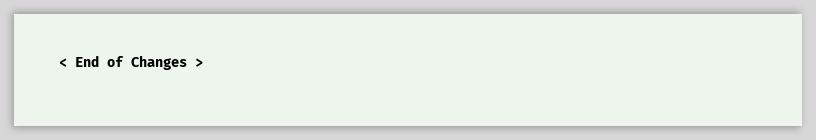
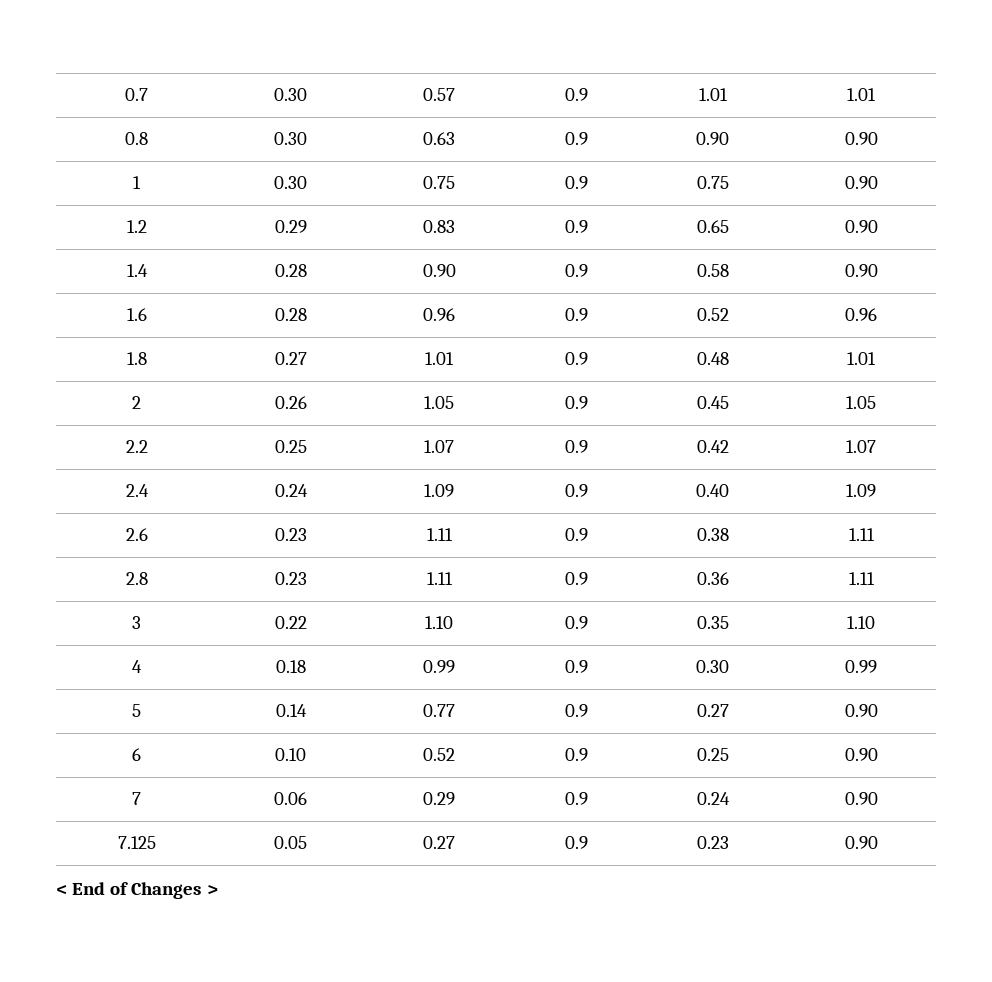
+ 0.7 | 0.30 | 0.57 | 0.9 | 1.01 | 1.01
+ 0.8 | 0.30 | 0.63 | 0.9 | 0.90 | 0.90
+ 1 | 0.30 | 0.75 | 0.9 | 0.75 | 0.90
+ 1.2 | 0.29 | 0.83 | 0.9 | 0.65 | 0.90
+ 1.4 | 0.28 | 0.90 | 0.9 | 0.58 | 0.90
+ 1.6 | 0.28 | 0.96 | 0.9 | 0.52 | 0.96
+ 1.8 | 0.27 | 1.01 | 0.9 | 0.48 | 1.01
+ 2 | 0.26 | 1.05 | 0.9 | 0.45 | 1.05
+ 2.2 | 0.25 | 1.07 | 0.9 | 0.42 | 1.07
+ 2.4 | 0.24 | 1.09 | 0.9 | 0.40 | 1.09
+ 2.6 | 0.23 | 1.11 | 0.9 | 0.38 | 1.11
+ 2.8 | 0.23 | 1.11 | 0.9 | 0.36 | 1.11
+ 3 | 0.22 | 1.10 | 0.9 | 0.35 | 1.10
+ 4 | 0.18 | 0.99 | 0.9 | 0.30 | 0.99
+ 5 | 0.14 | 0.77 | 0.9 | 0.27 | 0.90
+ 6 | 0.10 | 0.52 | 0.9 | 0.25 | 0.90
+ 7 | 0.06 | 0.29 | 0.9 | 0.24 | 0.90
+ 7.125 | 0.05 | 0.27 | 0.9 | 0.23 | 0.90

